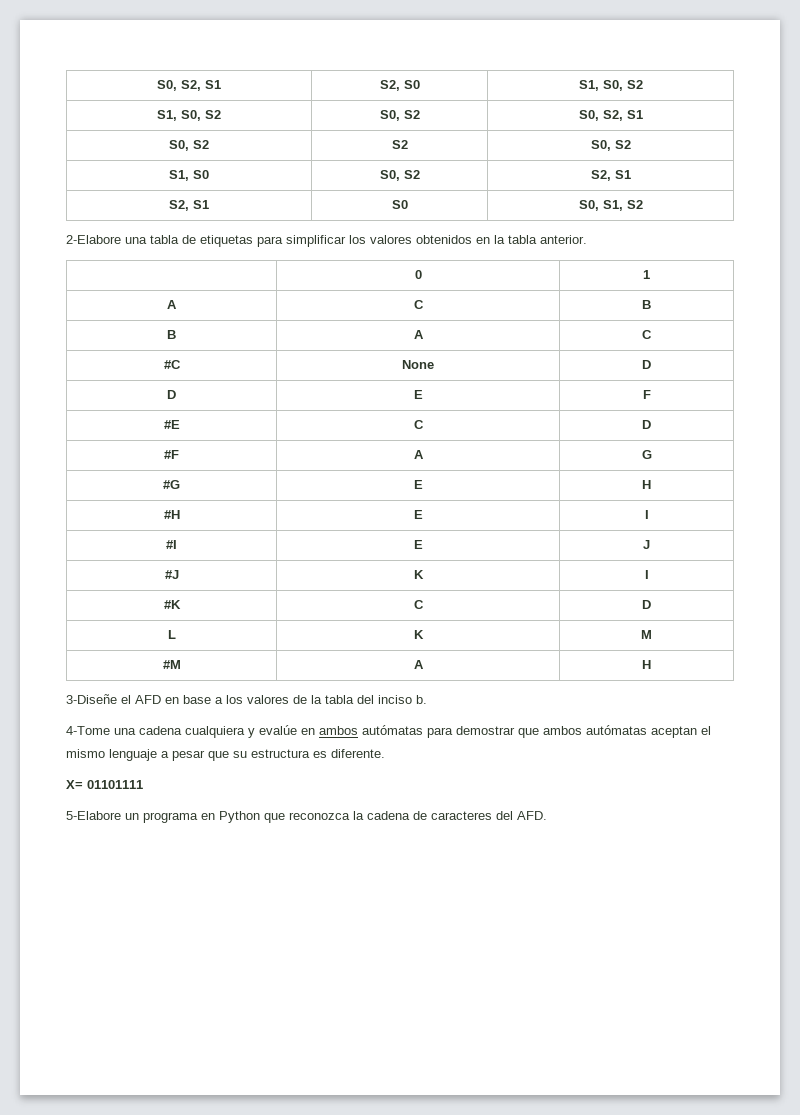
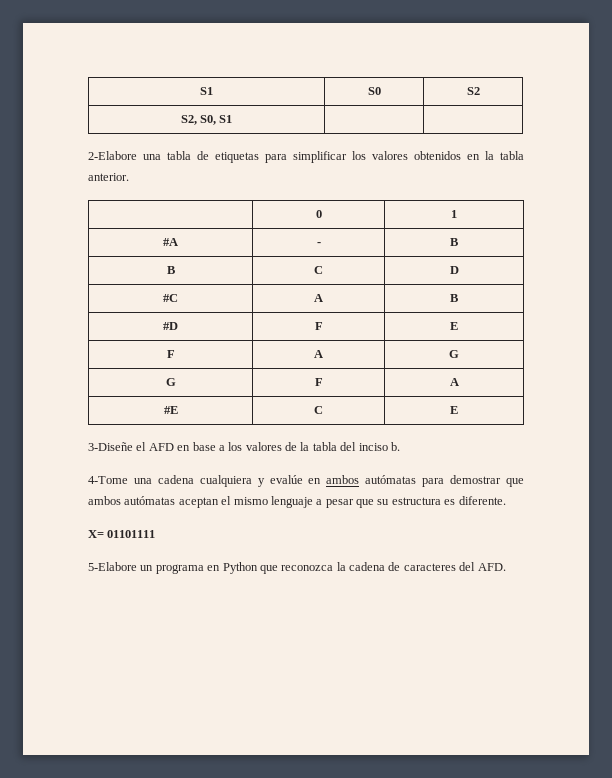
- S0, S2, S1 | S2, S0 | S1, S0, S2
- S1, S0, S2 | S0, S2 | S0, S2, S1
- S0, S2 | S2 | S0, S2
- S1, S0 | S0, S2 | S2, S1
- S2, S1 | S0 | S0, S1, S2
+ S1 | S0 | S2
+ S2, S0, S1 | |
- A | C | B
+ #A | - | B
- B | A | C
+ B | C | D
- #C | None | D
- D | E | F
+ #C | A | B
+ #D | F | E
+ F | A | G
+ G | F | A
- #E | C | D
- #F | A | G
- #G | E | H
- #H | E | I
- #I | E | J
- #J | K | I
- #K | C | D
- L | K | M
- #M | A | H
+ #E | C | E

